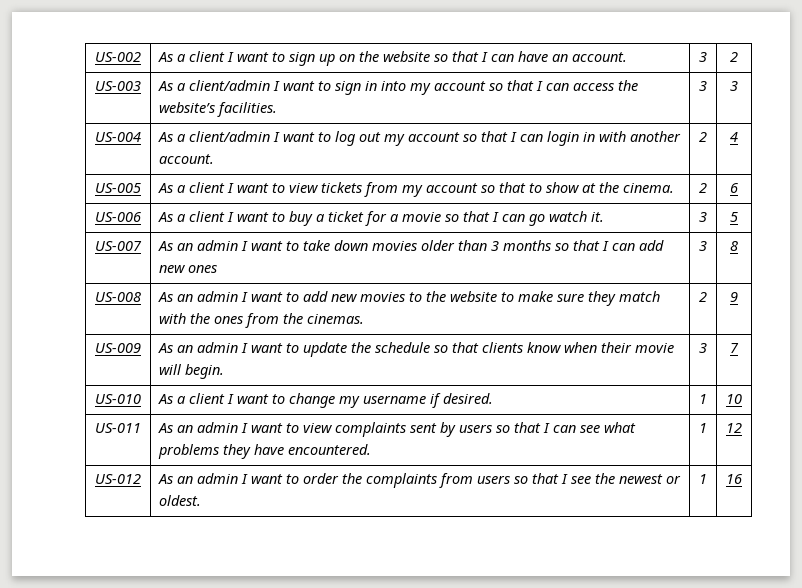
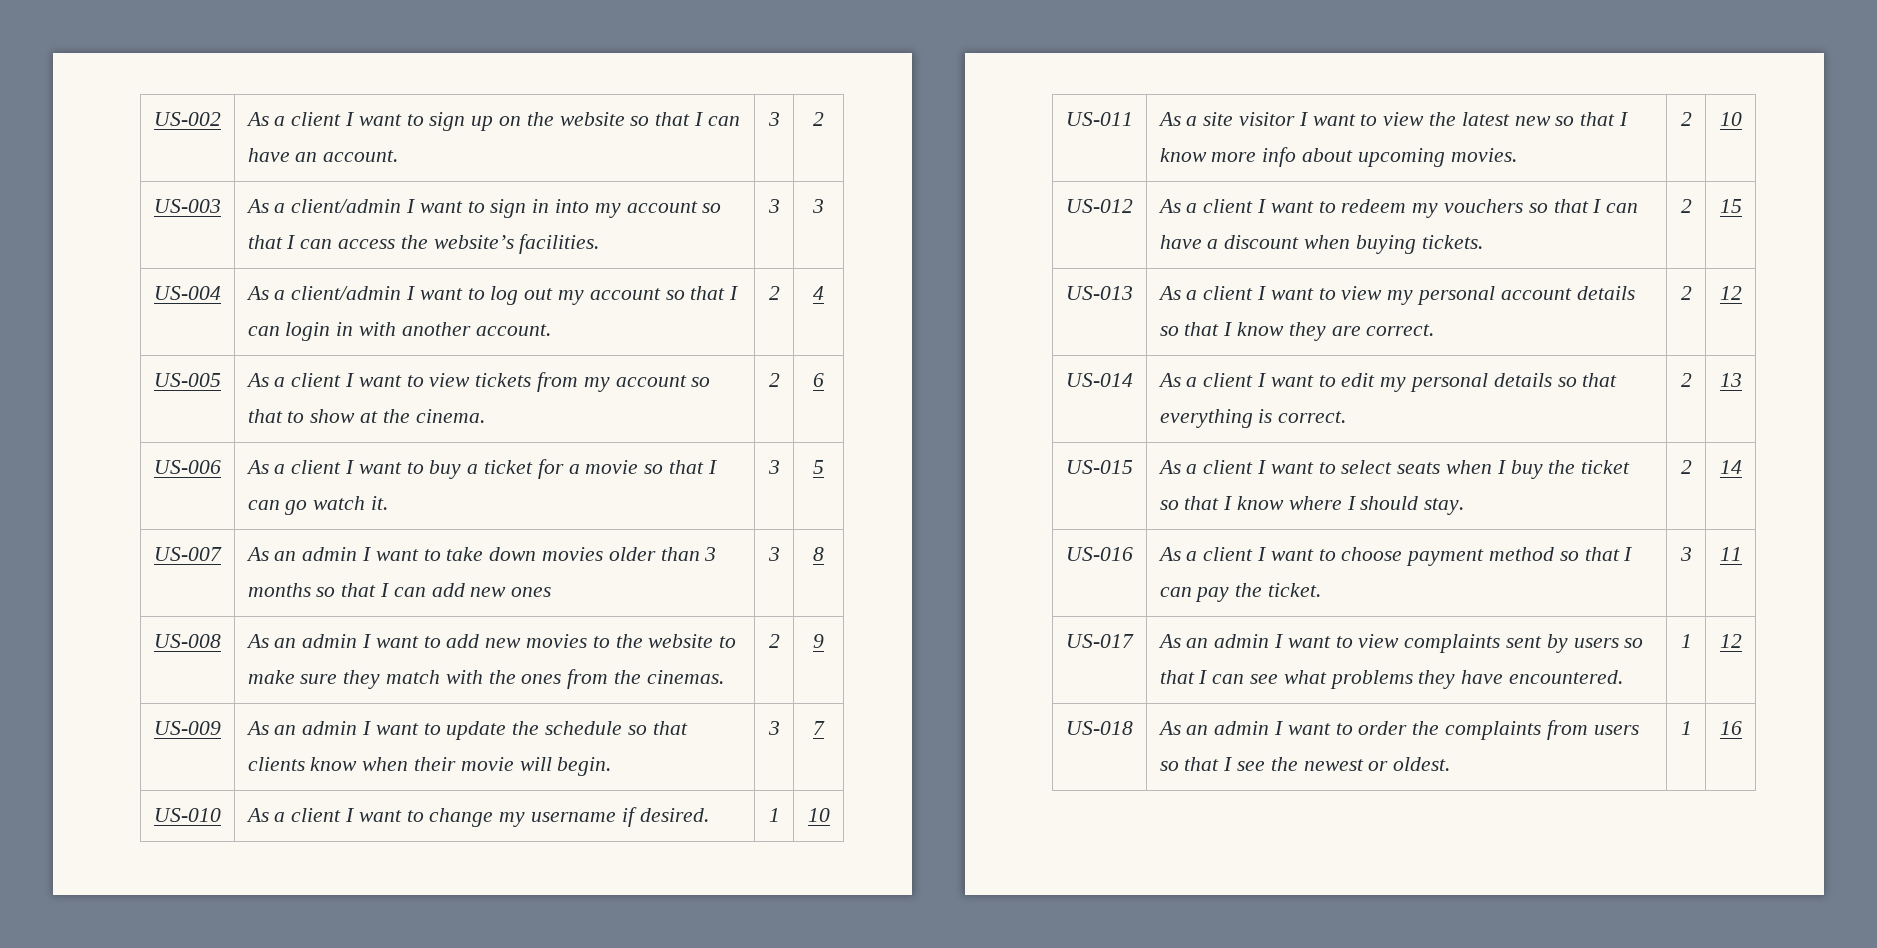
- US-011 | As an admin I want to view complaints sent by users so that I can see what problems they have encountered. | 1 | 12
+ US-011 | As a site visitor I want to view the latest new so that I know more info about upcoming movies. | 2 | 10
+ US-012 | As a client I want to redeem my vouchers so that I can have a discount when buying tickets. | 2 | 15
+ US-013 | As a client I want to view my personal account details so that I know they are correct. | 2 | 12
+ US-014 | As a client I want to edit my personal details so that everything is correct. | 2 | 13
+ US-015 | As a client I want to select seats when I buy the ticket so that I know where I should stay. | 2 | 14
+ US-016 | As a client I want to choose payment method so that I can pay the ticket. | 3 | 11
+ US-017 | As an admin I want to view complaints sent by users so that I can see what problems they have encountered. | 1 | 12
- US-012 | As an admin I want to order the complaints from users so that I see the newest or oldest. | 1 | 16
+ US-018 | As an admin I want to order the complaints from users so that I see the newest or oldest. | 1 | 16

